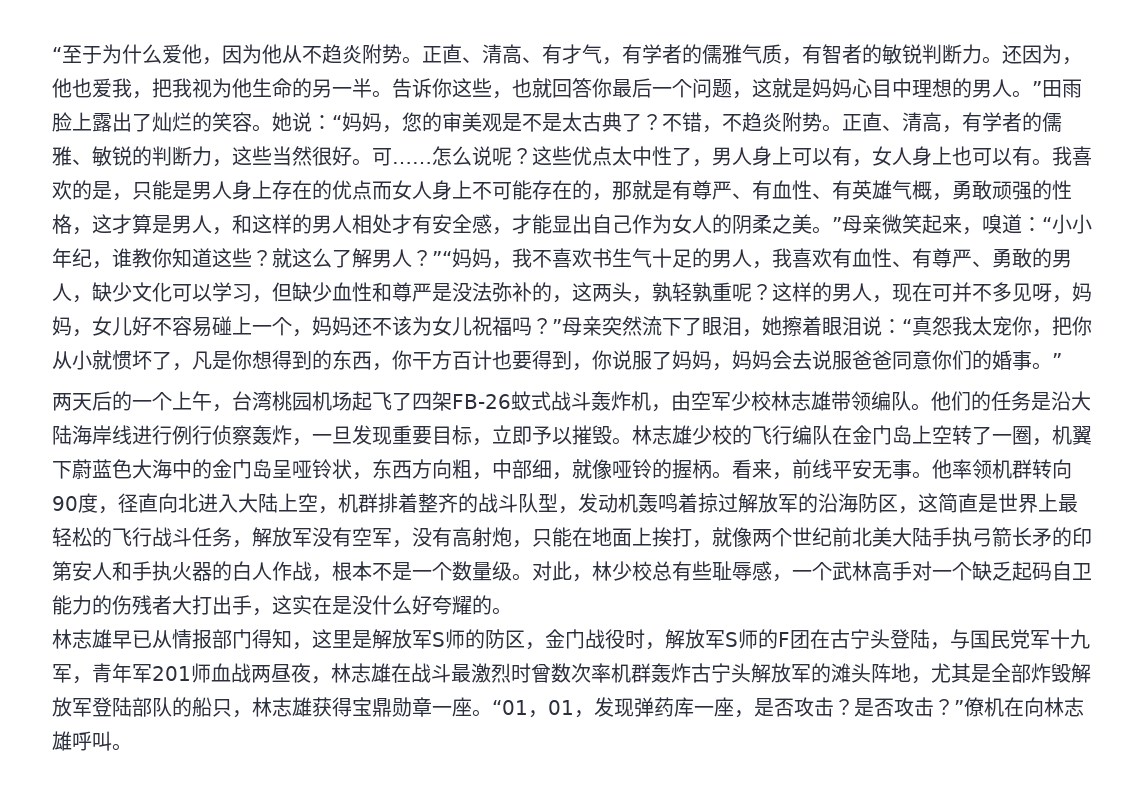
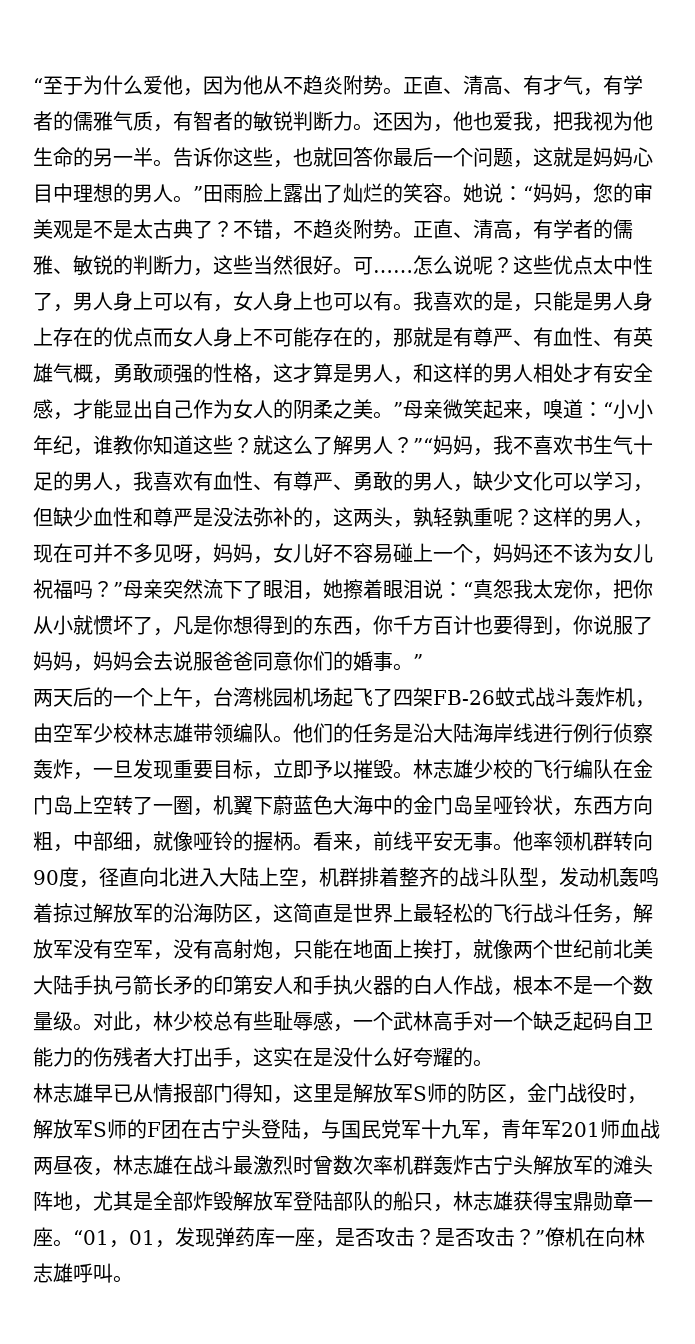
- “真怨我太宠你，把你从小就惯坏了，凡是你想得到的东西，你干方百计也要得到，你说服了妈妈，妈妈会去说服爸爸同意你们的婚事。”
+ “真怨我太宠你，把你从小就惯坏了，凡是你想得到的东西，你千方百计也要得到，你说服了妈妈，妈妈会去说服爸爸同意你们的婚事。”

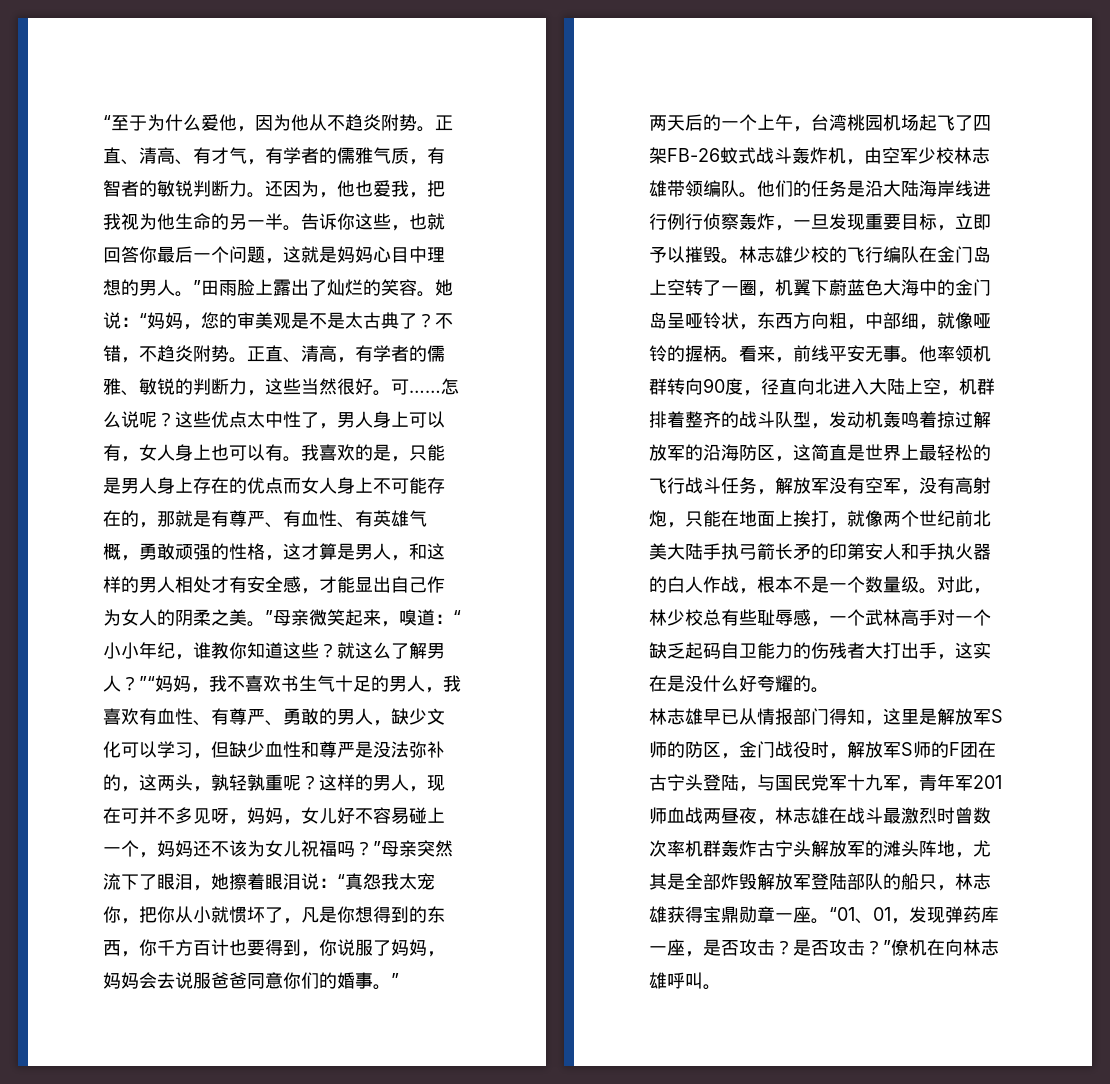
- “01，01，发现弹药库一座，是否攻击？
+ “01、01，发现弹药库一座，是否攻击？

